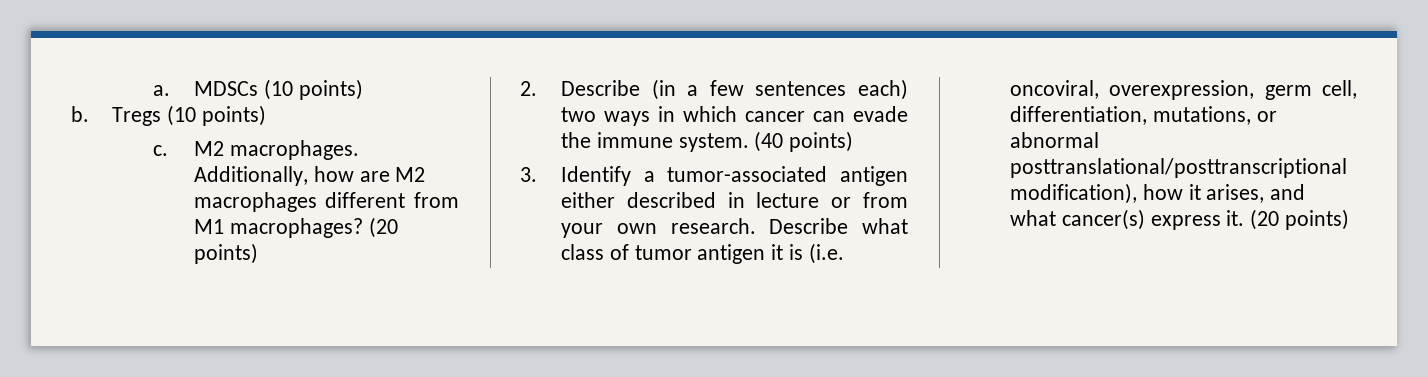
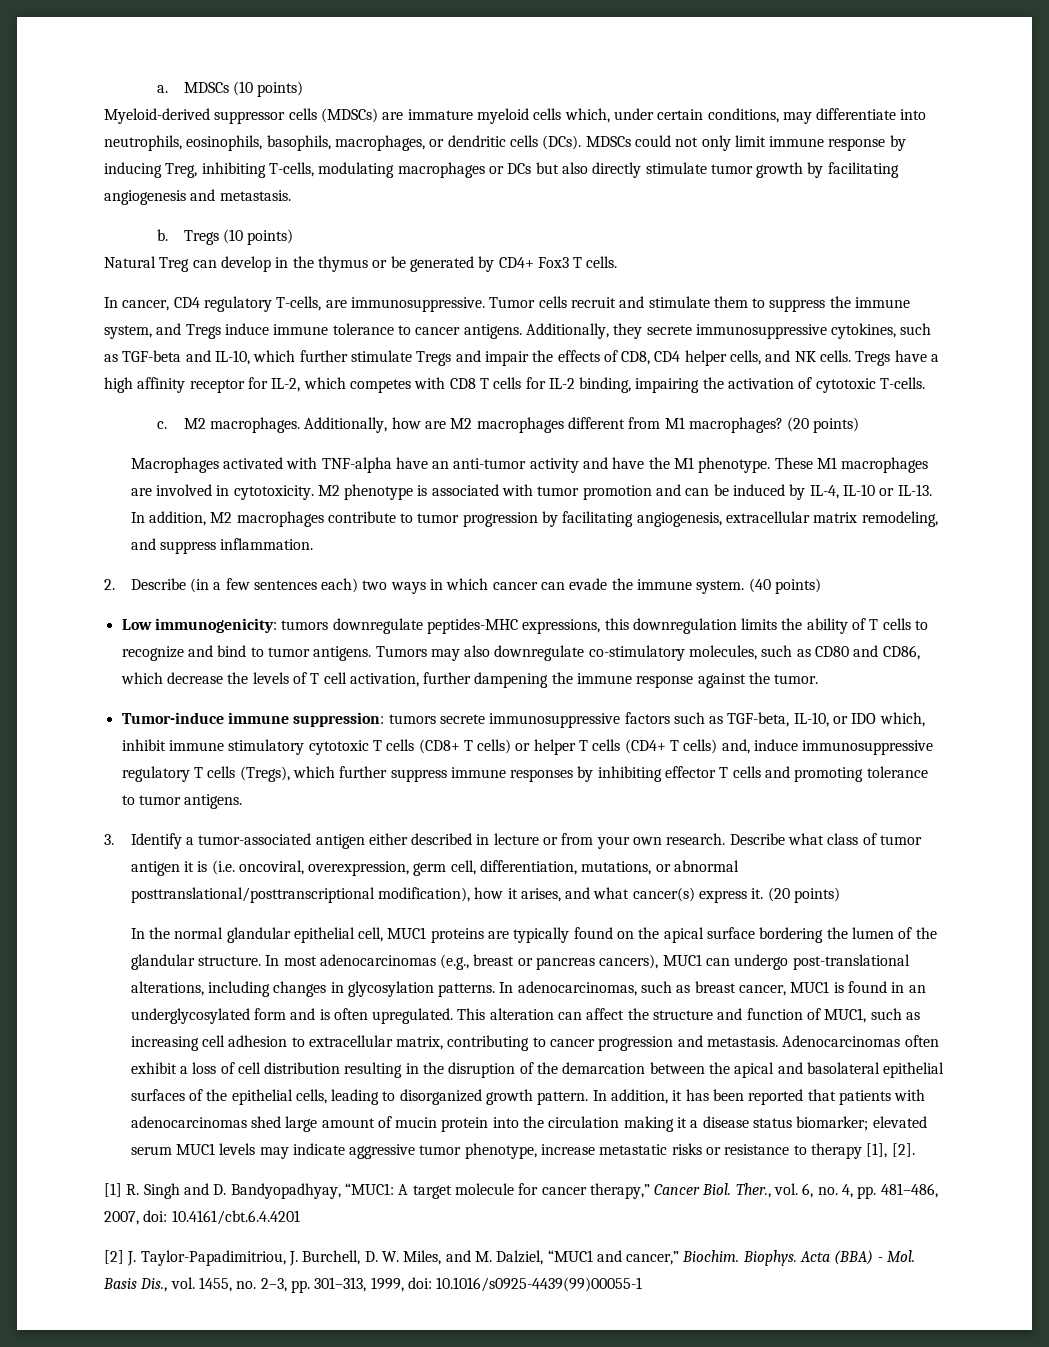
+ Myeloid-derived suppressor cells (MDSCs) are immature myeloid cells which, under certain conditions, may differentiate into neutrophils, eosinophils, basophils, macrophages, or dendritic cells (DCs). MDSCs could not only limit immune response by inducing Treg, inhibiting T-cells, modulating macrophages or DCs but also directly stimulate tumor growth by facilitating angiogenesis and metastasis.
  b. Tregs (10 points)
+ Natural Treg can develop in the thymus or be generated by CD4+ Fox3 T cells.
+ In cancer, CD4 regulatory T-cells, are immunosuppressive. Tumor cells recruit and stimulate them to suppress the immune system, and Tregs induce immune tolerance to cancer antigens. Additionally, they secrete immunosuppressive cytokines, such as TGF-beta and IL-10, which further stimulate Tregs and impair the effects of CD8, CD4 helper cells, and NK cells. Tregs have a high affinity receptor for IL-2, which competes with CD8 T cells for IL-2 binding, impairing the activation of cytotoxic T-cells.
+ Macrophages activated with TNF-alpha have an anti-tumor activity and have the M1 phenotype. These M1 macrophages are involved in cytotoxicity. M2 phenotype is associated with tumor promotion and can be induced by IL-4, IL-10 or IL-13. In addition, M2 macrophages contribute to tumor progression by facilitating angiogenesis, extracellular matrix remodeling, and suppress inflammation.
+ Low immunogenicity: tumors downregulate peptides-MHC expressions, this downregulation limits the ability of T cells to recognize and bind to tumor antigens. Tumors may also downregulate co-stimulatory molecules, such as CD80 and CD86, which decrease the levels of T cell activation, further dampening the immune response against the tumor.
+ Tumor-induce immune suppression: tumors secrete immunosuppressive factors such as TGF-beta, IL-10, or IDO which, inhibit immune stimulatory cytotoxic T cells (CD8+ T cells) or helper T cells (CD4+ T cells) and, induce immunosuppressive regulatory T cells (Tregs), which further suppress immune responses by inhibiting effector T cells and promoting tolerance to tumor antigens.
+ In the normal glandular epithelial cell, MUC1 proteins are typically found on the apical surface bordering the lumen of the glandular structure. In most adenocarcinomas (e.g., breast or pancreas cancers), MUC1 can undergo post-translational alterations, including changes in glycosylation patterns. In adenocarcinomas, such as breast cancer, MUC1 is found in an underglycosylated form and is often upregulated. This alteration can affect the structure and function of MUC1, such as increasing cell adhesion to extracellular matrix, contributing to cancer progression and metastasis. Adenocarcinomas often exhibit a loss of cell distribution resulting in the disruption of the demarcation between the apical and basolateral epithelial surfaces of the epithelial cells, leading to disorganized growth pattern. In addition, it has been reported that patients with adenocarcinomas shed large amount of mucin protein into the circulation making it a disease status biomarker; elevated serum MUC1 levels may indicate aggressive tumor phenotype, increase metastatic risks or resistance to therapy [1], [2].
+ [1] R. Singh and D. Bandyopadhyay, “MUC1: A target molecule for cancer therapy,” Cancer Biol. Ther., vol. 6, no. 4, pp. 481–486, 2007, doi: 10.4161/cbt.6.4.4201
+ [2] J. Taylor-Papadimitriou, J. Burchell, D. W. Miles, and M. Dalziel, “MUC1 and cancer,” Biochim. Biophys. Acta (BBA) - Mol. Basis Dis., vol. 1455, no. 2–3, pp. 301–313, 1999, doi: 10.1016/s0925-4439(99)00055-1

